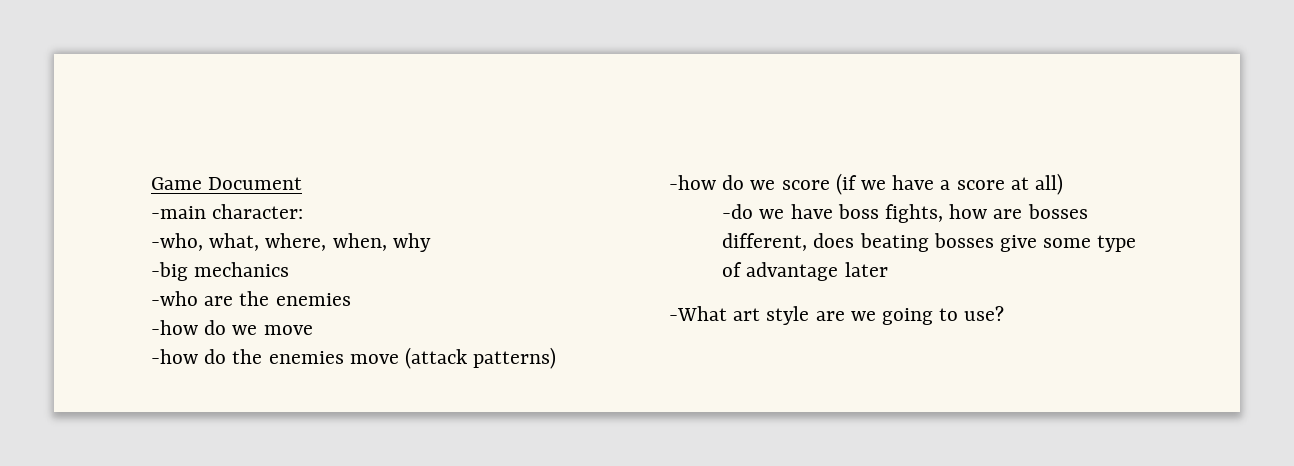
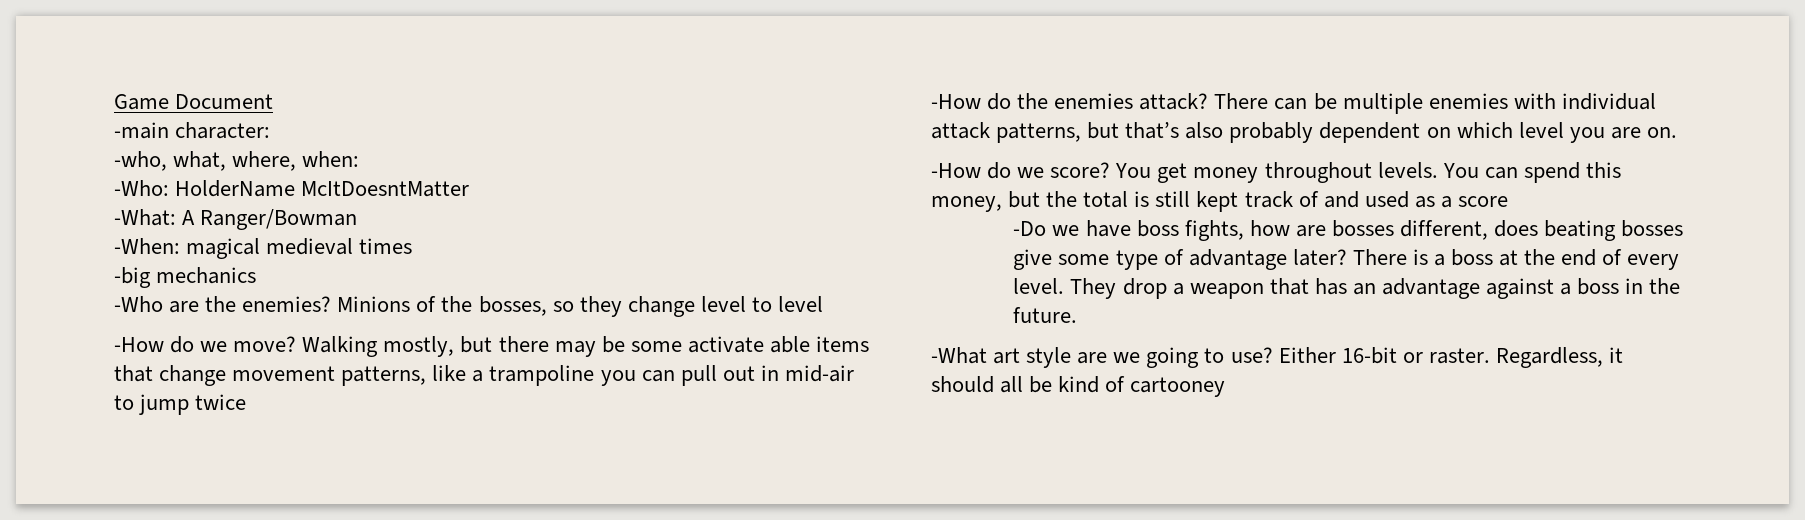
- -who, what, where, when, why
+ -who, what, where, when:
+ -Who: HolderName McItDoesntMatter
+ -What: A Ranger/Bowman
+ -When: magical medieval times
- -who are the enemies
- -how do we move
- -how do the enemies move (attack patterns)
- -how do we score (if we have a score at all)
- -do we have boss fights, how are bosses different, does beating bosses give some type of advantage later
+ -Who are the enemies? Minions of the bosses, so they change level to level
+ -How do we move? Walking mostly, but there may be some activate able items that change movement patterns, like a trampoline you can pull out in mid-air to jump twice
+ -How do the enemies attack? There can be multiple enemies with individual attack patterns, but that’s also probably dependent on which level you are on.
+ -How do we score? You get money throughout levels. You can spend this money, but the total is still kept track of and used as a score
+ -Do we have boss fights, how are bosses different, does beating bosses give some type of advantage later? There is a boss at the end of every level. They drop a weapon that has an advantage against a boss in the future.
+ Either 16-bit or raster. Regardless, it should all be kind of cartooney

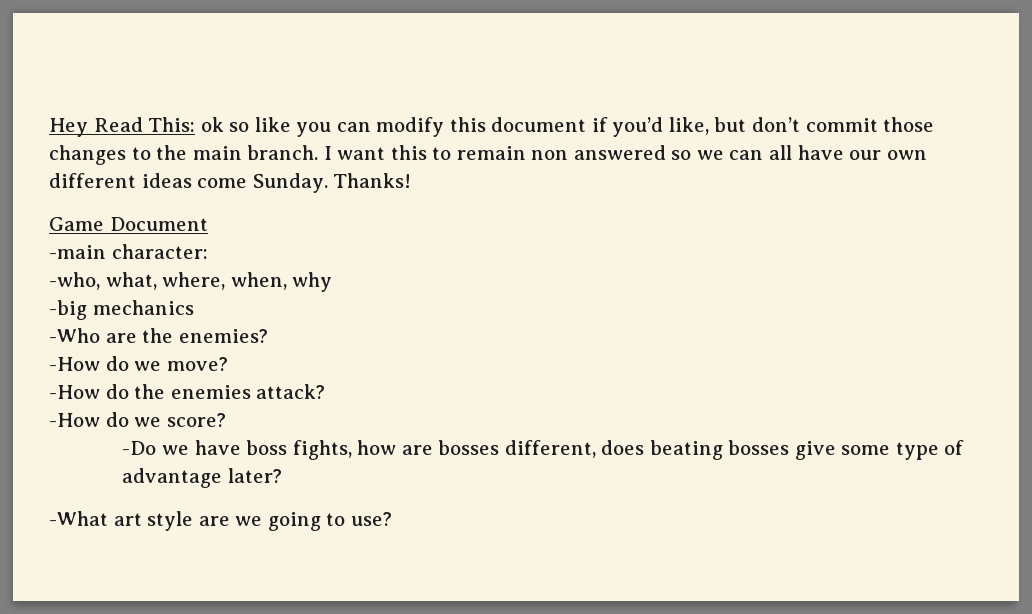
+ Hey Read This: ok so like you can modify this document if you’d like, but don’t commit those changes to the main branch. I want this to remain non answered so we can all have our own different ideas come Sunday. Thanks!
- -who, what, where, when:
- -Who: HolderName McItDoesntMatter
- -What: A Ranger/Bowman
- -When: magical medieval times
+ -who, what, where, when, why
- -Who are the enemies? Minions of the bosses, so they change level to level
- -How do we move? Walking mostly, but there may be some activate able items that change movement patterns, like a trampoline you can pull out in mid-air to jump twice
+ -Who are the enemies?
+ -How do we move?
- -How do the enemies attack? There can be multiple enemies with individual attack patterns, but that’s also probably dependent on which level you are on.
- -How do we score? You get money throughout levels. You can spend this money, but the total is still kept track of and used as a score
+ -How do the enemies attack?
+ -How do we score?
- There is a boss at the end of every level. They drop a weapon that has an advantage against a boss in the future.
- Either 16-bit or raster. Regardless, it should all be kind of cartooney

